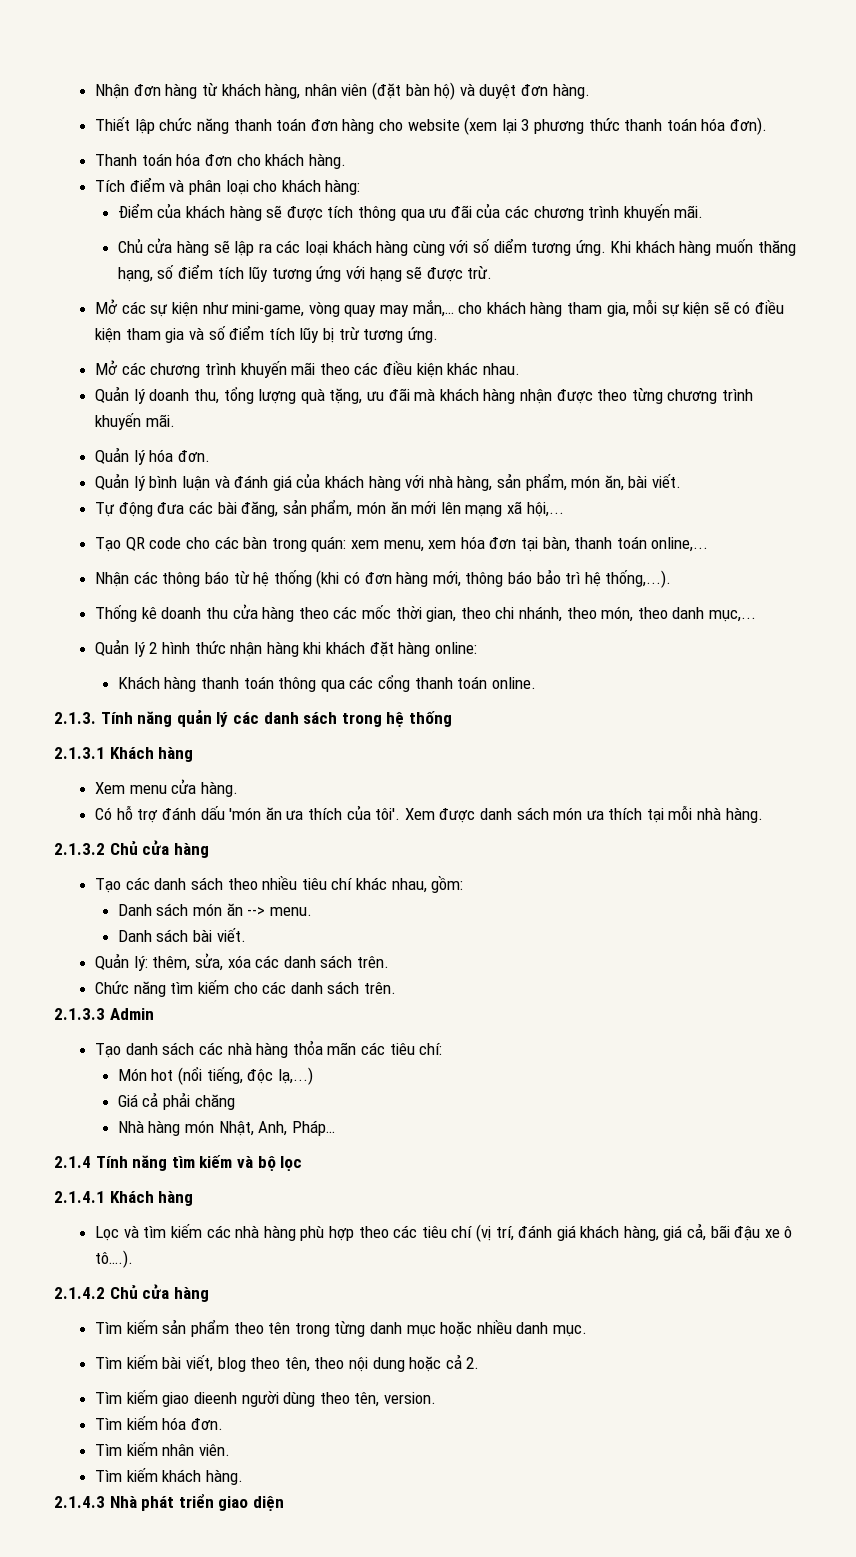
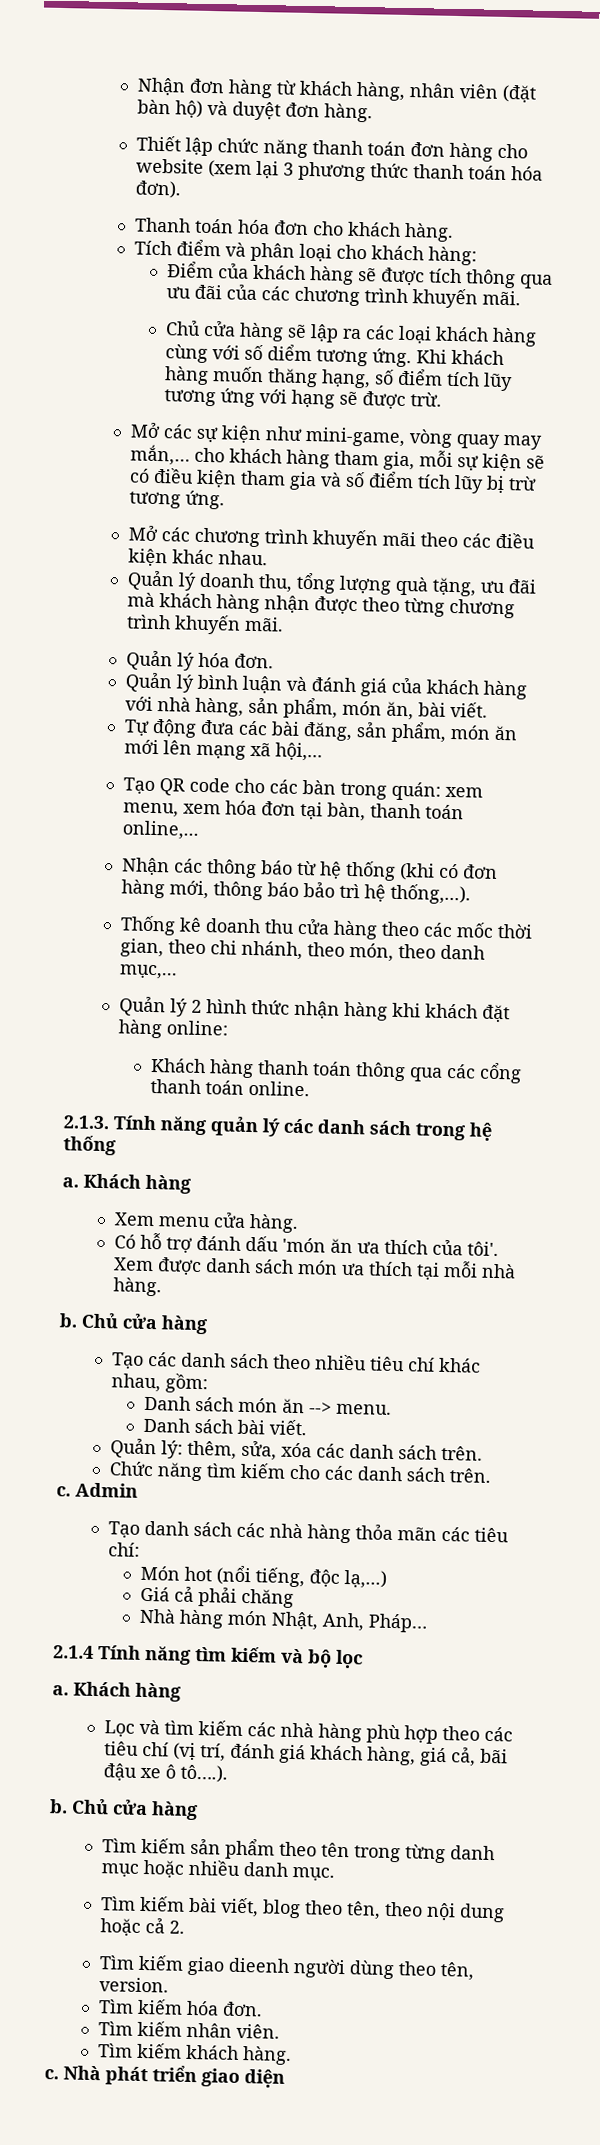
  2.1.3. Tính năng quản lý các danh sách trong hệ thống
- 2.1.3.1 Khách hàng
+ a. Khách hàng
  Xem được danh sách món ưa thích tại mỗi nhà hàng.
- 2.1.3.2 Chủ cửa hàng
+ b. Chủ cửa hàng
- 2.1.3.3 Admin
+ c. Admin
  2.1.4 Tính năng tìm kiếm và bộ lọc
- 2.1.4.1 Khách hàng
+ a. Khách hàng
  Lọc và tìm kiếm các nhà hàng phù hợp theo các tiêu chí (vị trí, đánh giá khách hàng, giá cả, bãi đậu xe ô tô….).
- 2.1.4.2 Chủ cửa hàng
+ b. Chủ cửa hàng
- 2.1.4.3 Nhà phát triển giao diện
+ c. Nhà phát triển giao diện

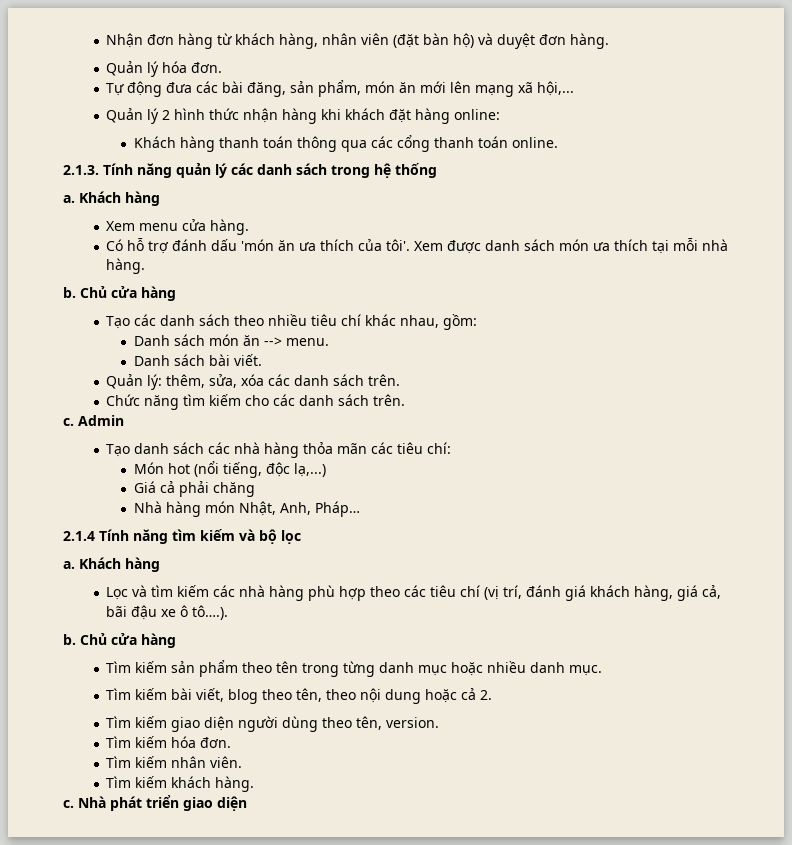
- Thiết lập chức năng thanh toán đơn hàng cho website (xem lại 3 phương thức thanh toán hóa đơn).
- Thanh toán hóa đơn cho khách hàng.
- Tích điểm và phân loại cho khách hàng:
- Điểm của khách hàng sẽ được tích thông qua ưu đãi của các chương trình khuyến mãi.
- Chủ cửa hàng sẽ lập ra các loại khách hàng cùng với số diểm tương ứng. Khi khách hàng muốn thăng hạng, số điểm tích lũy tương ứng với hạng sẽ được trừ.
- Mở các sự kiện như mini-game, vòng quay may mắn,… cho khách hàng tham gia, mỗi sự kiện sẽ có điều kiện tham gia và số điểm tích lũy bị trừ tương ứng.
- Mở các chương trình khuyến mãi theo các điều kiện khác nhau.
- Quản lý doanh thu, tổng lượng quà tặng, ưu đãi mà khách hàng nhận được theo từng chương trình khuyến mãi.
  Quản lý hóa đơn.
- Quản lý bình luận và đánh giá của khách hàng với nhà hàng, sản phẩm, món ăn, bài viết.
- Tạo QR code cho các bàn trong quán: xem menu, xem hóa đơn tại bàn, thanh toán online,...
- Nhận các thông báo từ hệ thống (khi có đơn hàng mới, thông báo bảo trì hệ thống,...).
- Thống kê doanh thu cửa hàng theo các mốc thời gian, theo chi nhánh, theo món, theo danh mục,...
- Tìm kiếm giao dieenh người dùng theo tên, version.
+ Tìm kiếm giao diện người dùng theo tên, version.

